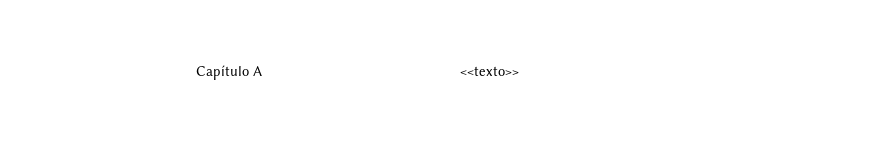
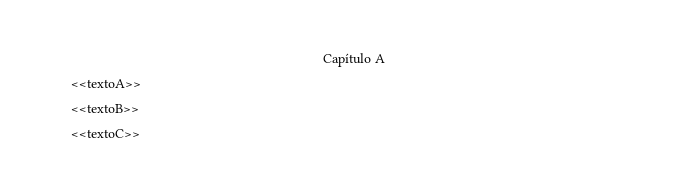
- <<texto>>
+ <<textoA>>
+ <<textoB>>
+ <<textoC>>

